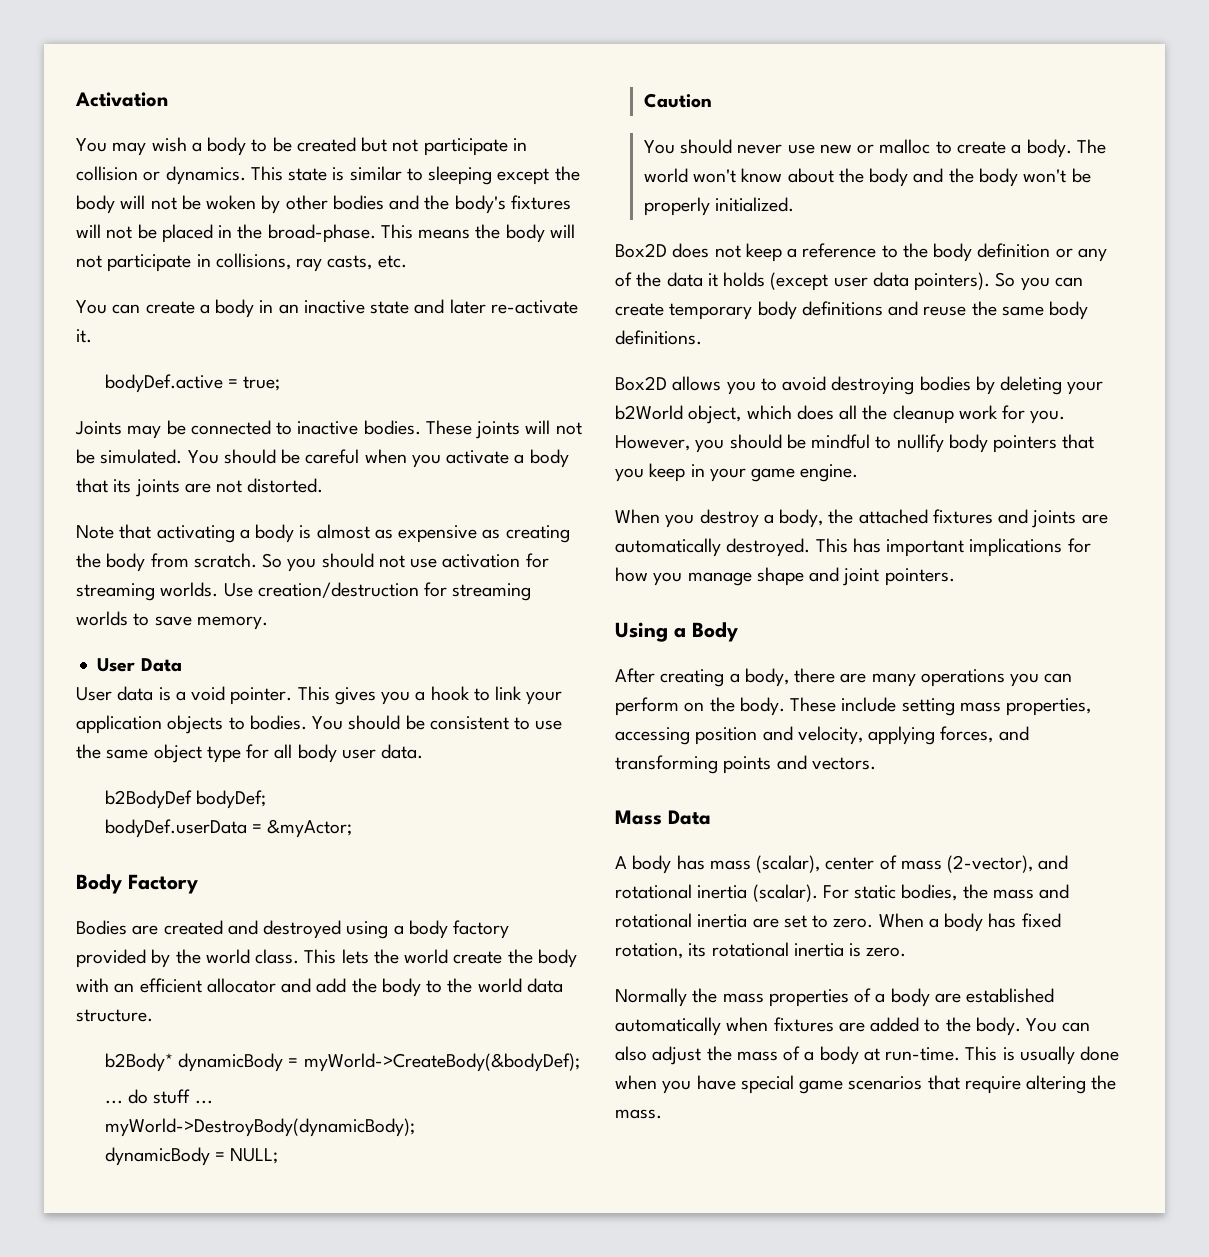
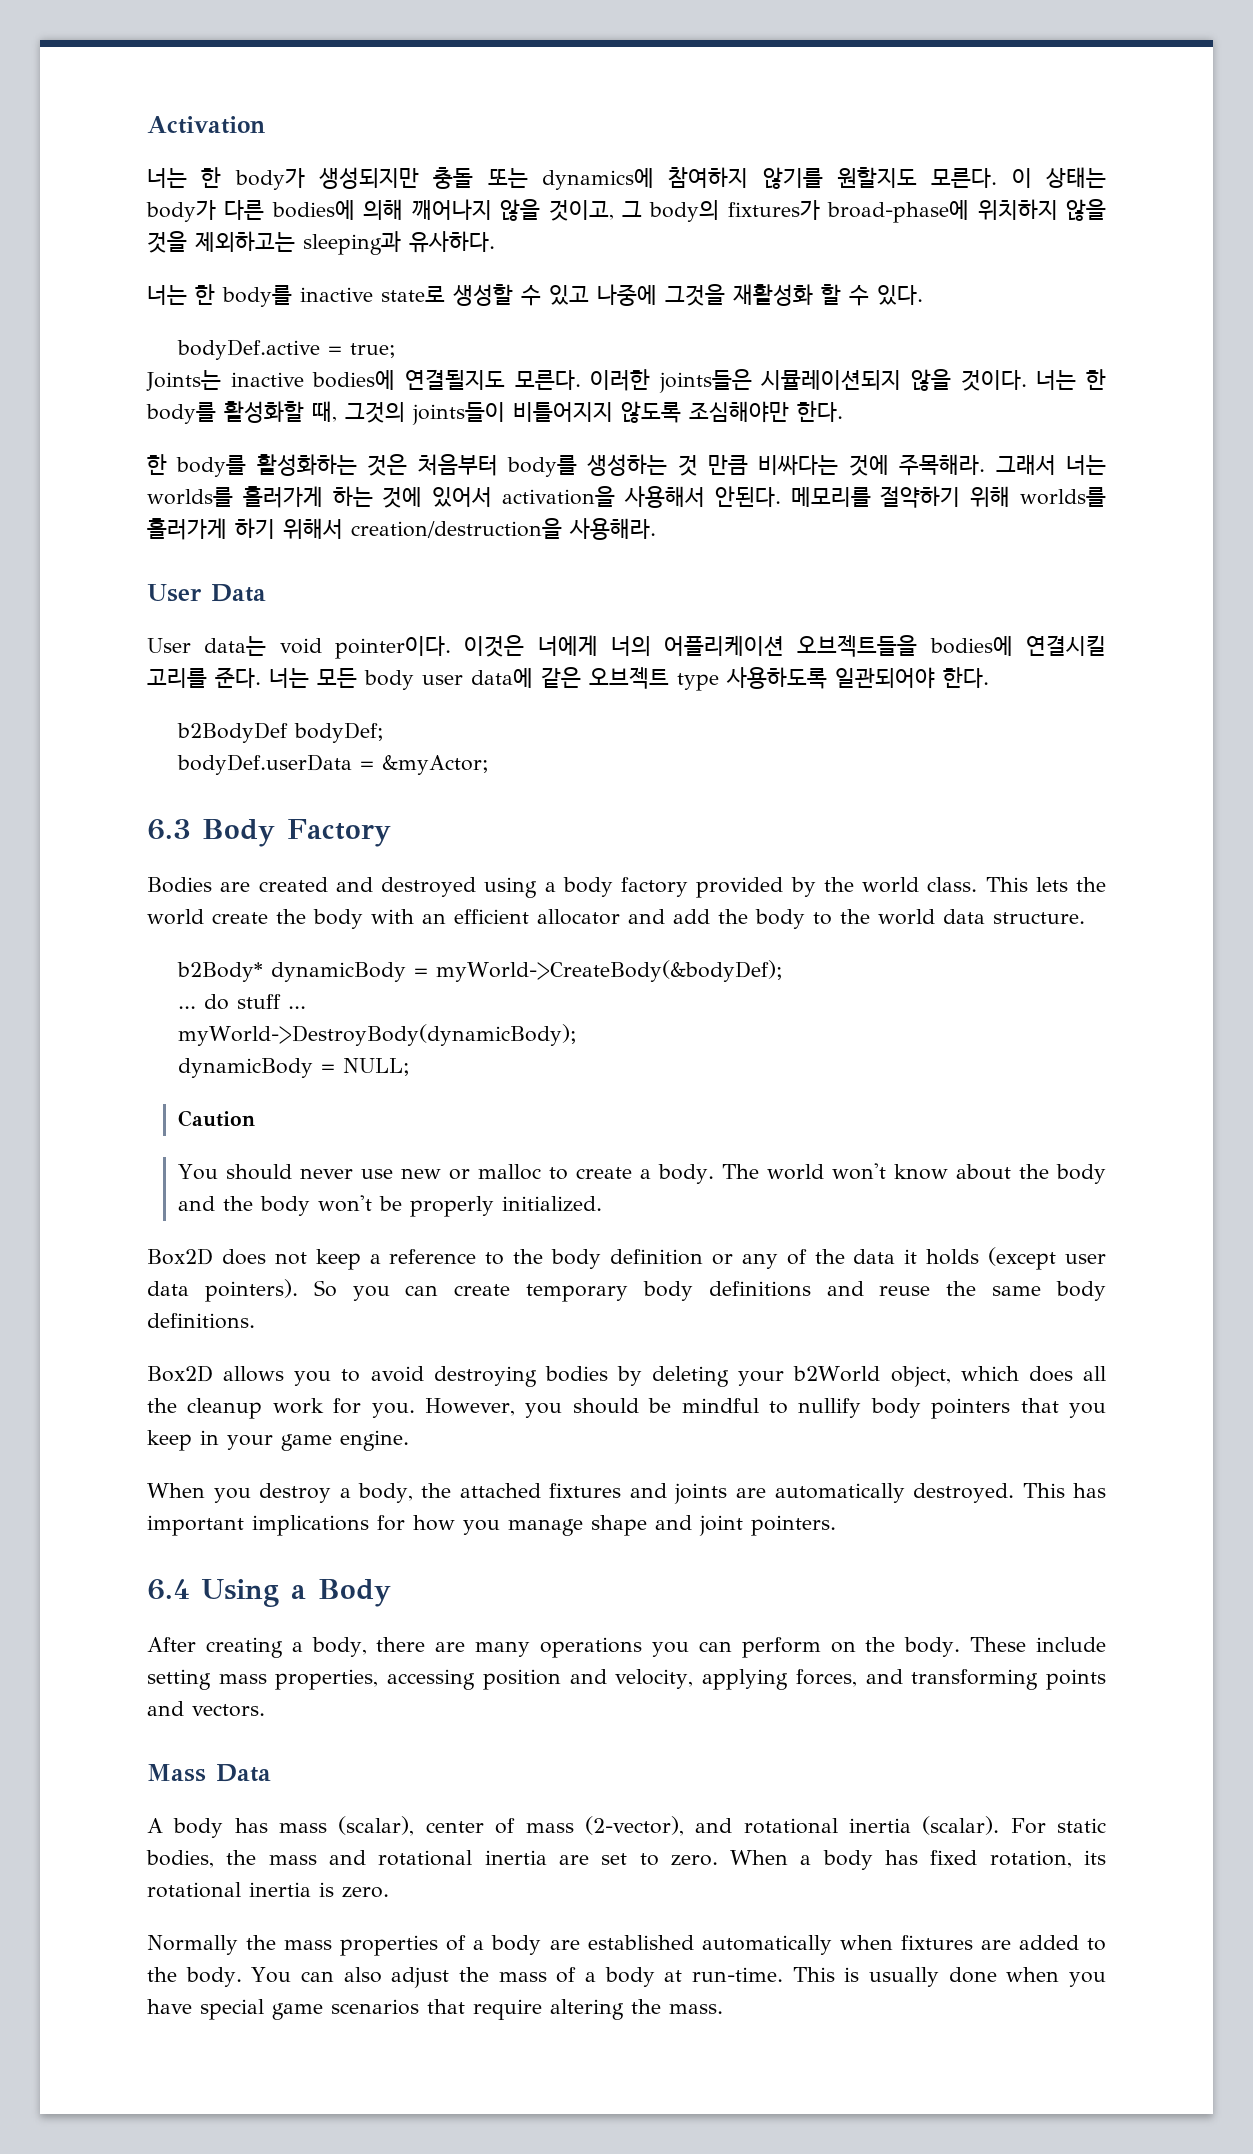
- You may wish a body to be created but not participate in collision or dynamics. This state is similar to sleeping except the body will not be woken by other bodies and the body's fixtures will not be placed in the broad-phase. This means the body will not participate in collisions, ray casts, etc.
- You can create a body in an inactive state and later re-activate it.
+ 너는 한 body가 생성되지만 충돌 또는 dynamics에 참여하지 않기를 원할지도 모른다. 이 상태는 body가 다른 bodies에 의해 깨어나지 않을 것이고, 그 body의 fixtures가 broad-phase에 위치하지 않을 것을 제외하고는 sleeping과 유사하다.
+ 너는 한 body를 inactive state로 생성할 수 있고 나중에 그것을 재활성화 할 수 있다.
  bodyDef.active = true;
- Joints may be connected to inactive bodies. These joints will not be simulated. You should be careful when you activate a body that its joints are not distorted.
- Note that activating a body is almost as expensive as creating the body from scratch. So you should not use activation for streaming worlds. Use creation/destruction for streaming worlds to save memory.
+ Joints는 inactive bodies에 연결될지도 모른다. 이러한 joints들은 시뮬레이션되지 않을 것이다. 너는 한 body를 활성화할 때, 그것의 joints들이 비틀어지지 않도록 조심해야만 한다.
+ 한 body를 활성화하는 것은 처음부터 body를 생성하는 것 만큼 비싸다는 것에 주목해라. 그래서 너는 worlds를 흘러가게 하는 것에 있어서 activation을 사용해서 안된다. 메모리를 절약하기 위해 worlds를 흘러가게 하기 위해서 creation/destruction을 사용해라.
  User Data
- User data is a void pointer. This gives you a hook to link your application objects to bodies. You should be consistent to use the same object type for all body user data.
+ User data는 void pointer이다. 이것은 너에게 너의 어플리케이션 오브젝트들을 bodies에 연결시킬 고리를 준다. 너는 모든 body user data에 같은 오브젝트 type 사용하도록 일관되어야 한다.
- Body Factory
+ 6.3 Body Factory
- Using a Body
+ 6.4 Using a Body

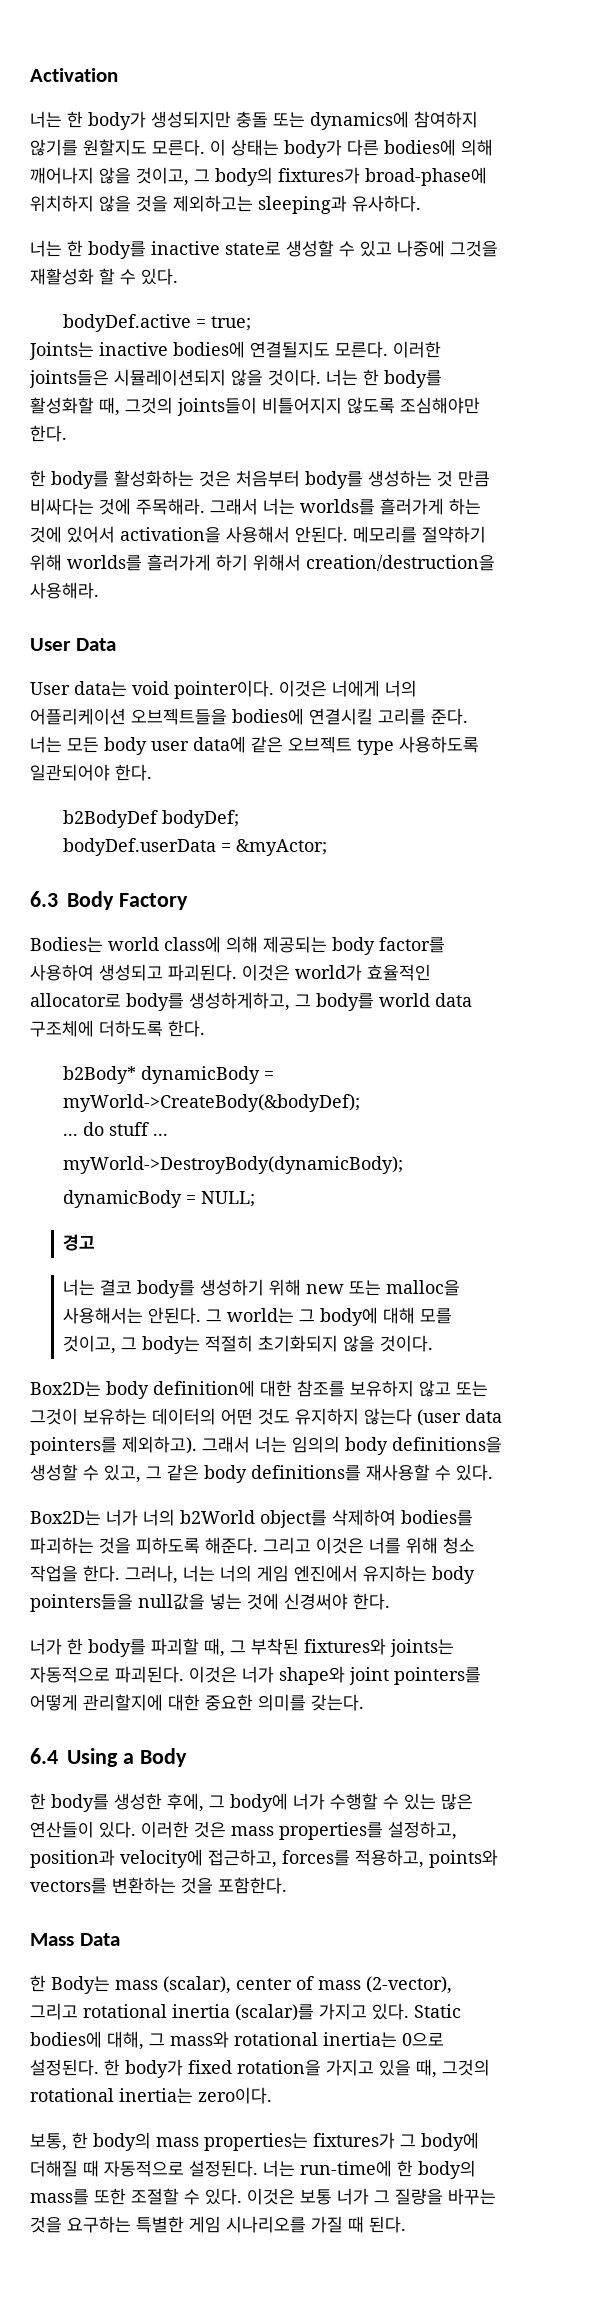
- Bodies are created and destroyed using a body factory provided by the world class. This lets the world create the body with an efficient allocator and add the body to the world data structure.
+ Bodies는 world class에 의해 제공되는 body factor를 사용하여 생성되고 파괴된다. 이것은 world가 효율적인 allocator로 body를 생성하게하고, 그 body를 world data 구조체에 더하도록 한다.
- Caution
- You should never use new or malloc to create a body. The world won't know about the body and the body won't be properly initialized.
- Box2D does not keep a reference to the body definition or any of the data it holds (except user data pointers). So you can create temporary body definitions and reuse the same body definitions.
- Box2D allows you to avoid destroying bodies by deleting your b2World object, which does all the cleanup work for you. However, you should be mindful to nullify body pointers that you keep in your game engine.
- When you destroy a body, the attached fixtures and joints are automatically destroyed. This has important implications for how you manage shape and joint pointers.
+ 경고
+ 너는 결코 body를 생성하기 위해 new 또는 malloc을 사용해서는 안된다. 그 world는 그 body에 대해 모를 것이고, 그 body는 적절히 초기화되지 않을 것이다.
+ Box2D는 body definition에 대한 참조를 보유하지 않고 또는 그것이 보유하는 데이터의 어떤 것도 유지하지 않는다 (user data pointers를 제외하고). 그래서 너는 임의의 body definitions을 생성할 수 있고, 그 같은 body definitions를 재사용할 수 있다.
+ Box2D는 너가 너의 b2World object를 삭제하여 bodies를 파괴하는 것을 피하도록 해준다. 그리고 이것은 너를 위해 청소 작업을 한다. 그러나, 너는 너의 게임 엔진에서 유지하는 body pointers들을 null값을 넣는 것에 신경써야 한다.
+ 너가 한 body를 파괴할 때, 그 부착된 fixtures와 joints는 자동적으로 파괴된다. 이것은 너가 shape와 joint pointers를 어떻게 관리할지에 대한 중요한 의미를 갖는다.
  6.4 Using a Body
- After creating a body, there are many operations you can perform on the body. These include setting mass properties, accessing position and velocity, applying forces, and transforming points and vectors.
+ 한 body를 생성한 후에, 그 body에 너가 수행할 수 있는 많은 연산들이 있다. 이러한 것은 mass properties를 설정하고, position과 velocity에 접근하고, forces를 적용하고, points와 vectors를 변환하는 것을 포함한다.
- A body has mass (scalar), center of mass (2-vector), and rotational inertia (scalar). For static bodies, the mass and rotational inertia are set to zero. When a body has fixed rotation, its rotational inertia is zero.
- Normally the mass properties of a body are established automatically when fixtures are added to the body. You can also adjust the mass of a body at run-time. This is usually done when you have special game scenarios that require altering the mass.
+ 한 Body는 mass (scalar), center of mass (2-vector), 그리고 rotational inertia (scalar)를 가지고 있다. Static bodies에 대해, 그 mass와 rotational inertia는 0으로 설정된다. 한 body가 fixed rotation을 가지고 있을 때, 그것의 rotational inertia는 zero이다.
+ 보통, 한 body의 mass properties는 fixtures가 그 body에 더해질 때 자동적으로 설정된다. 너는 run-time에 한 body의 mass를 또한 조절할 수 있다. 이것은 보통 너가 그 질량을 바꾸는 것을 요구하는 특별한 게임 시나리오를 가질 때 된다.

